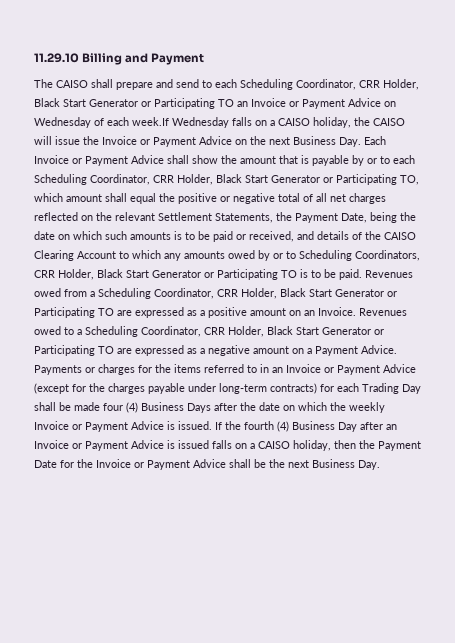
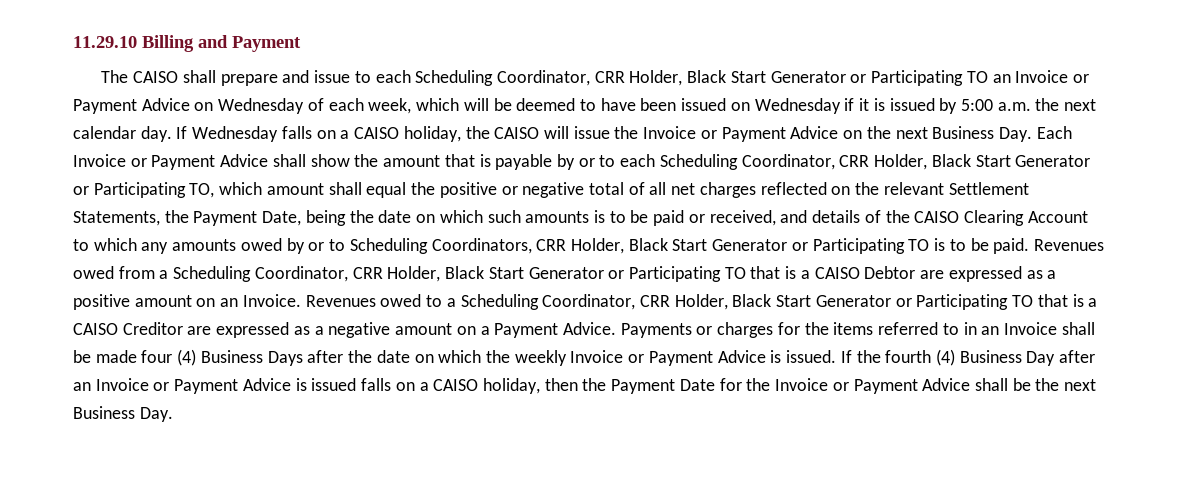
- The CAISO shall prepare and send to each Scheduling Coordinator, CRR Holder, Black Start Generator or Participating TO an Invoice or Payment Advice on Wednesday of each week.If Wednesday falls on a CAISO holiday, the CAISO will issue the Invoice or Payment Advice on the next Business Day. Each Invoice or Payment Advice shall show the amount that is payable by or to each Scheduling Coordinator, CRR Holder, Black Start Generator or Participating TO, which amount shall equal the positive or negative total of all net charges reflected on the relevant Settlement Statements, the Payment Date, being the date on which such amounts is to be paid or received, and details of the CAISO Clearing Account to which any amounts owed by or to Scheduling Coordinators, CRR Holder, Black Start Generator or Participating TO is to be paid.
+ The CAISO shall prepare and issue to each Scheduling Coordinator, CRR Holder, Black Start Generator or Participating TO an Invoice or Payment Advice on Wednesday of each week, which will be deemed to have been issued on Wednesday if it is issued by 5:00 a.m. the next calendar day. If Wednesday falls on a CAISO holiday, the CAISO will issue the Invoice or Payment Advice on the next Business Day. Each Invoice or Payment Advice shall show the amount that is payable by or to each Scheduling Coordinator, CRR Holder, Black Start Generator or Participating TO, which amount shall equal the positive or negative total of all net charges reflected on the relevant Settlement Statements, the Payment Date, being the date on which such amounts is to be paid or received, and details of the CAISO Clearing Account to which any amounts owed by or to Scheduling Coordinators, CRR Holder, Black Start Generator or Participating TO is to be paid.
- Revenues owed from a Scheduling Coordinator, CRR Holder, Black Start Generator or Participating TO are expressed as a positive amount on an Invoice.
+ Revenues owed from a Scheduling Coordinator, CRR Holder, Black Start Generator or Participating TO that is a CAISO Debtor are expressed as a positive amount on an Invoice.
- Revenues owed to a Scheduling Coordinator, CRR Holder, Black Start Generator or Participating TO are expressed as a negative amount on a Payment Advice.
+ Revenues owed to a Scheduling Coordinator, CRR Holder, Black Start Generator or Participating TO that is a CAISO Creditor are expressed as a negative amount on a Payment Advice.
- Payments or charges for the items referred to in an Invoice or Payment Advice (except for the charges payable under long-term contracts) for each Trading Day shall be made four (4) Business Days after the date on which the weekly Invoice or Payment Advice is issued.
+ Payments or charges for the items referred to in an Invoice shall be made four (4) Business Days after the date on which the weekly Invoice or Payment Advice is issued.

